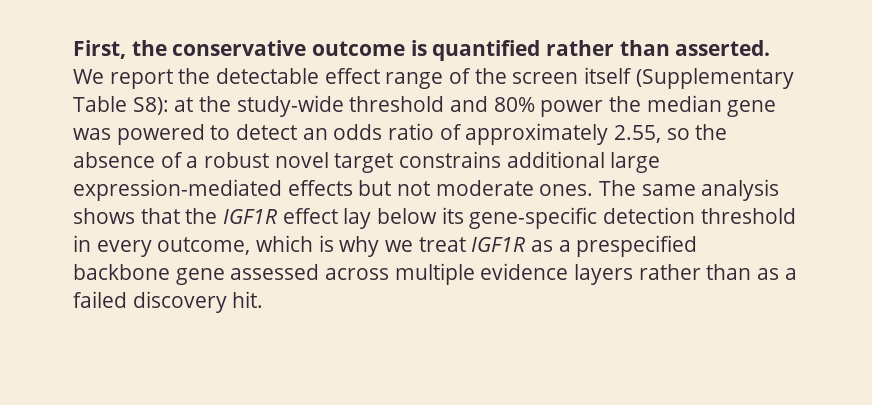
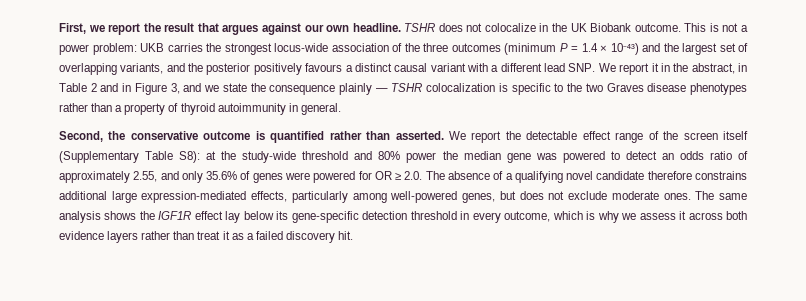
- First, the conservative outcome is quantified rather than asserted.
+ First, we report the result that argues against our own headline. TSHR does not colocalize in the UK Biobank outcome. This is not a power problem: UKB carries the strongest locus-wide association of the three outcomes (minimum P = 1.4 × 10⁻⁴³) and the largest set of overlapping variants, and the posterior positively favours a distinct causal variant with a different lead SNP. We report it in the abstract, in Table 2 and in Figure 3, and we state the consequence plainly — TSHR colocalization is specific to the two Graves disease phenotypes rather than a property of thyroid autoimmunity in general.
+ Second, the conservative outcome is quantified rather than asserted.
- We report the detectable effect range of the screen itself (Supplementary Table S8): at the study-wide threshold and 80% power the median gene was powered to detect an odds ratio of approximately 2.55, so the absence of a robust novel target constrains additional large expression-mediated effects but not moderate ones.
+ We report the detectable effect range of the screen itself (Supplementary Table S8): at the study-wide threshold and 80% power the median gene was powered to detect an odds ratio of approximately 2.55, and only 35.6% of genes were powered for OR ≥ 2.0. The absence of a qualifying novel candidate therefore constrains additional large expression-mediated effects, particularly among well-powered genes, but does not exclude moderate ones.
- The same analysis shows that the IGF1R effect lay below its gene-specific detection threshold in every outcome, which is why we treat IGF1R as a prespecified backbone gene assessed across multiple evidence layers rather than as a failed discovery hit.
+ The same analysis shows the IGF1R effect lay below its gene-specific detection threshold in every outcome, which is why we assess it across both evidence layers rather than treat it as a failed discovery hit.

